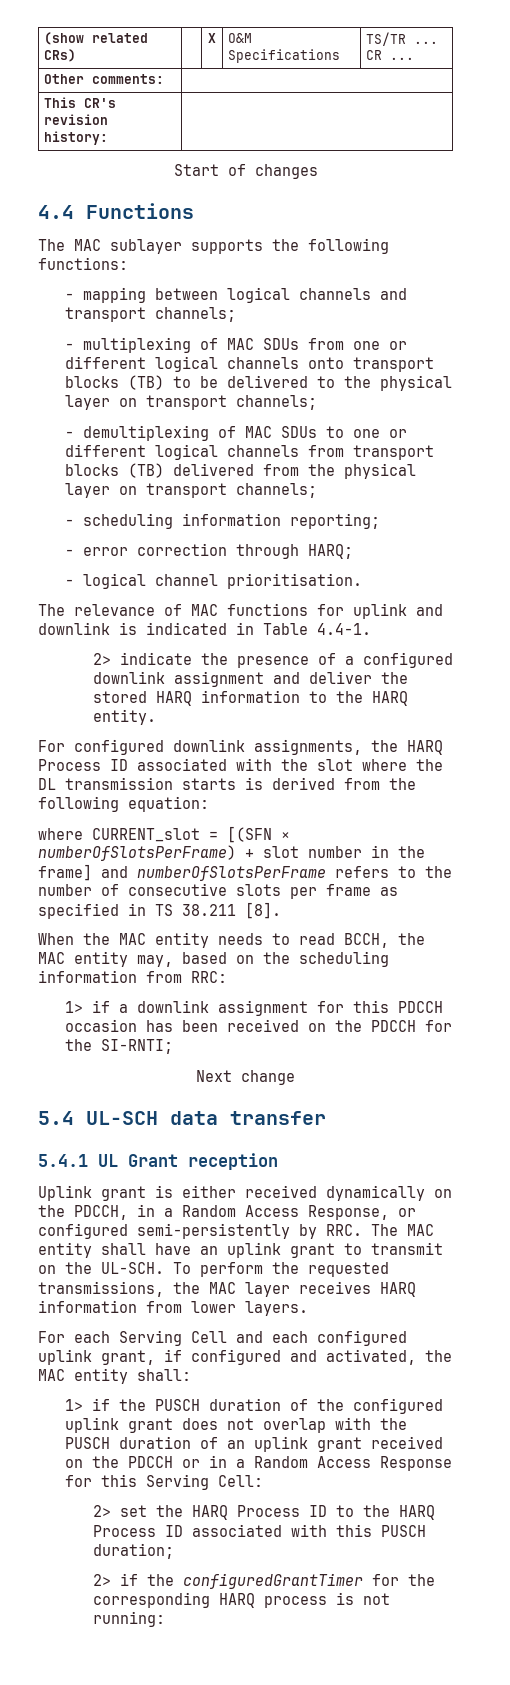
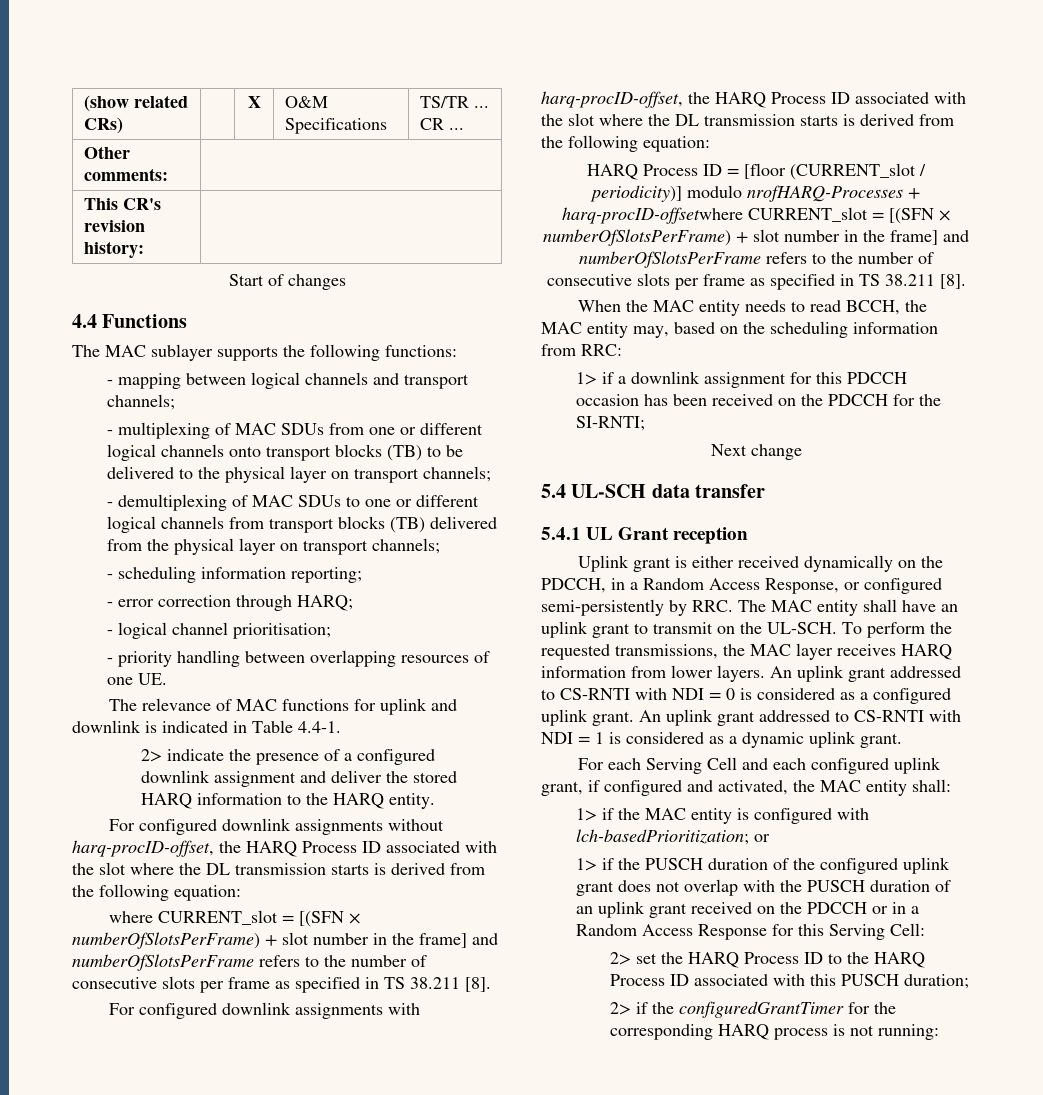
- - logical channel prioritisation.
+ - logical channel prioritisation;
+ - priority handling between overlapping resources of one UE.
- For configured downlink assignments, the HARQ Process ID associated with the slot where the DL transmission starts is derived from the following equation:
+ For configured downlink assignments without harq-procID-offset, the HARQ Process ID associated with the slot where the DL transmission starts is derived from the following equation:
+ For configured downlink assignments with harq-procID-offset, the HARQ Process ID associated with the slot where the DL transmission starts is derived from the following equation:
+ HARQ Process ID = [floor (CURRENT_slot / periodicity)] modulo nrofHARQ-Processes + harq-procID-offsetwhere CURRENT_slot = [(SFN × numberOfSlotsPerFrame) + slot number in the frame] and numberOfSlotsPerFrame refers to the number of consecutive slots per frame as specified in TS 38.211 [8].
+ An uplink grant addressed to CS-RNTI with NDI = 0 is considered as a configured uplink grant. An uplink grant addressed to CS-RNTI with NDI = 1 is considered as a dynamic uplink grant.
+ 1> if the MAC entity is configured with lch-basedPrioritization; or

